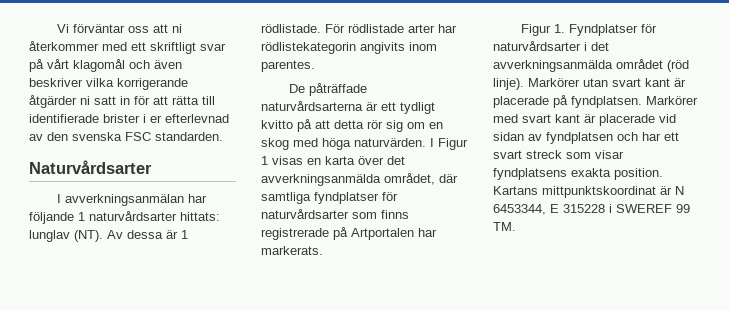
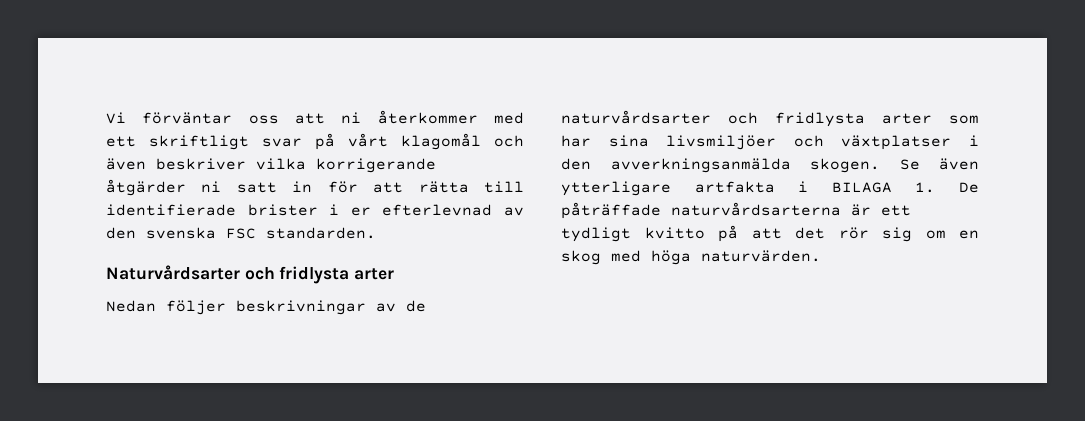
- Naturvårdsarter
- I avverkningsanmälan har följande 1 naturvårdsarter hittats: lunglav (NT). Av dessa är 1 rödlistade. För rödlistade arter har rödlistekategorin angivits inom parentes.
- De påträffade naturvårdsarterna är ett tydligt kvitto på att detta rör sig om en skog med höga naturvärden. I Figur 1 visas en karta över det avverkningsanmälda området, där samtliga fyndplatser för naturvårdsarter som finns registrerade på Artportalen har markerats.
- Figur 1. Fyndplatser för naturvårdsarter i det avverkningsanmälda området (röd linje). Markörer utan svart kant är placerade på fyndplatsen. Markörer med svart kant är placerade vid sidan av fyndplatsen och har ett svart streck som visar fyndplatsens exakta position. Kartans mittpunktskoordinat är N 6453344, E 315228 i SWEREF 99 TM.
+ Naturvårdsarter och fridlysta arter
+ Nedan följer beskrivningar av de naturvårdsarter och fridlysta arter som har sina livsmiljöer och växtplatser i den avverkningsanmälda skogen. Se även ytterligare artfakta i BILAGA 1. De påträffade naturvårdsarterna är ett tydligt kvitto på att det rör sig om en skog med höga naturvärden.

